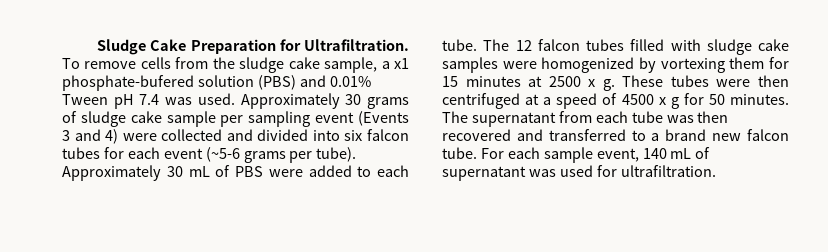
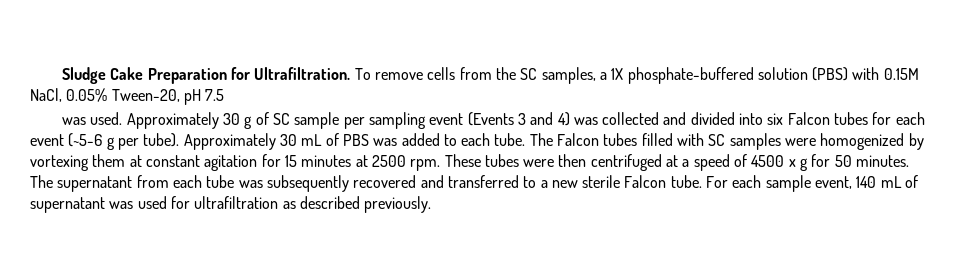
- To remove cells from the sludge cake sample, a x1 phosphate-bufered solution (PBS) and 0.01% Tween pH 7.4 was used. Approximately 30 grams of sludge cake sample per sampling event (Events 3 and 4) were collected and divided into six falcon tubes for each event (~5-6 grams per tube).
+ To remove cells from the SC samples, a 1X phosphate-buffered solution (PBS) with 0.15M NaCl, 0.05% Tween-20, pH 7.5
+ was used. Approximately 30 g of SC sample per sampling event (Events 3 and 4) was collected and divided into six Falcon tubes for each event (~5-6 g per tube).
- Approximately 30 mL of PBS were added to each tube.
+ Approximately 30 mL of PBS was added to each tube.
- The 12 falcon tubes filled with sludge cake samples were homogenized by vortexing them for 15 minutes at 2500 x g.
+ The Falcon tubes filled with SC samples were homogenized by vortexing them at constant agitation for 15 minutes at 2500 rpm.
- The supernatant from each tube was then recovered and transferred to a brand new falcon tube.
+ The supernatant from each tube was subsequently recovered and transferred to a new sterile Falcon tube.
- For each sample event, 140 mL of supernatant was used for ultrafiltration.
+ For each sample event, 140 mL of supernatant was used for ultrafiltration as described previously.

